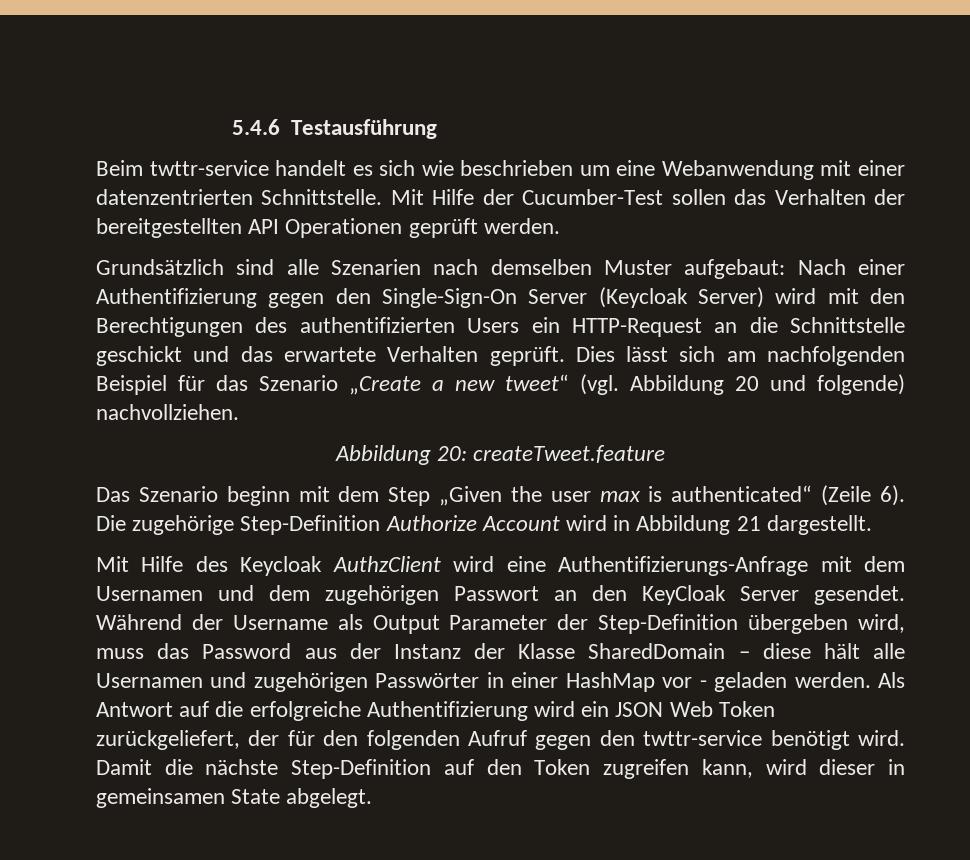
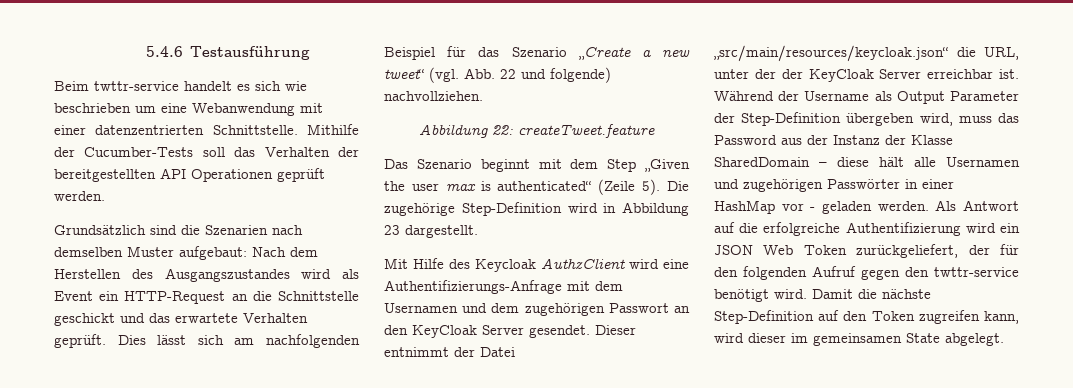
- Mit Hilfe der Cucumber-Test sollen das Verhalten der bereitgestellten API Operationen geprüft werden.
+ Mithilfe der Cucumber-Tests soll das Verhalten der bereitgestellten API Operationen geprüft werden.
- Grundsätzlich sind alle Szenarien nach demselben Muster aufgebaut: Nach einer Authentifizierung gegen den Single-Sign-On Server (Keycloak Server) wird mit den Berechtigungen des authentifizierten Users ein HTTP-Request an die Schnittstelle geschickt und das erwartete Verhalten geprüft.
+ Grundsätzlich sind die Szenarien nach demselben Muster aufgebaut: Nach dem Herstellen des Ausgangszustandes wird als Event ein HTTP-Request an die Schnittstelle geschickt und das erwartete Verhalten geprüft.
- Dies lässt sich am nachfolgenden Beispiel für das Szenario „Create a new tweet“ (vgl. Abbildung 20 und folgende) nachvollziehen.
+ Dies lässt sich am nachfolgenden Beispiel für das Szenario „Create a new tweet“ (vgl. Abb. 22 und folgende) nachvollziehen.
- Abbildung 20: createTweet.feature
+ Abbildung 22: createTweet.feature
- Das Szenario beginn mit dem Step „Given the user max is authenticated“ (Zeile 6).
+ Das Szenario beginnt mit dem Step „Given the user max is authenticated“ (Zeile 5).
- Die zugehörige Step-Definition Authorize Account wird in Abbildung 21 dargestellt.
+ Die zugehörige Step-Definition wird in Abbildung 23 dargestellt.
+ Dieser entnimmt der Datei „src/main/resources/keycloak.json“ die URL, unter der der KeyCloak Server erreichbar ist.
- Damit die nächste Step-Definition auf den Token zugreifen kann, wird dieser in gemeinsamen State abgelegt.
+ Damit die nächste Step-Definition auf den Token zugreifen kann, wird dieser im gemeinsamen State abgelegt.

